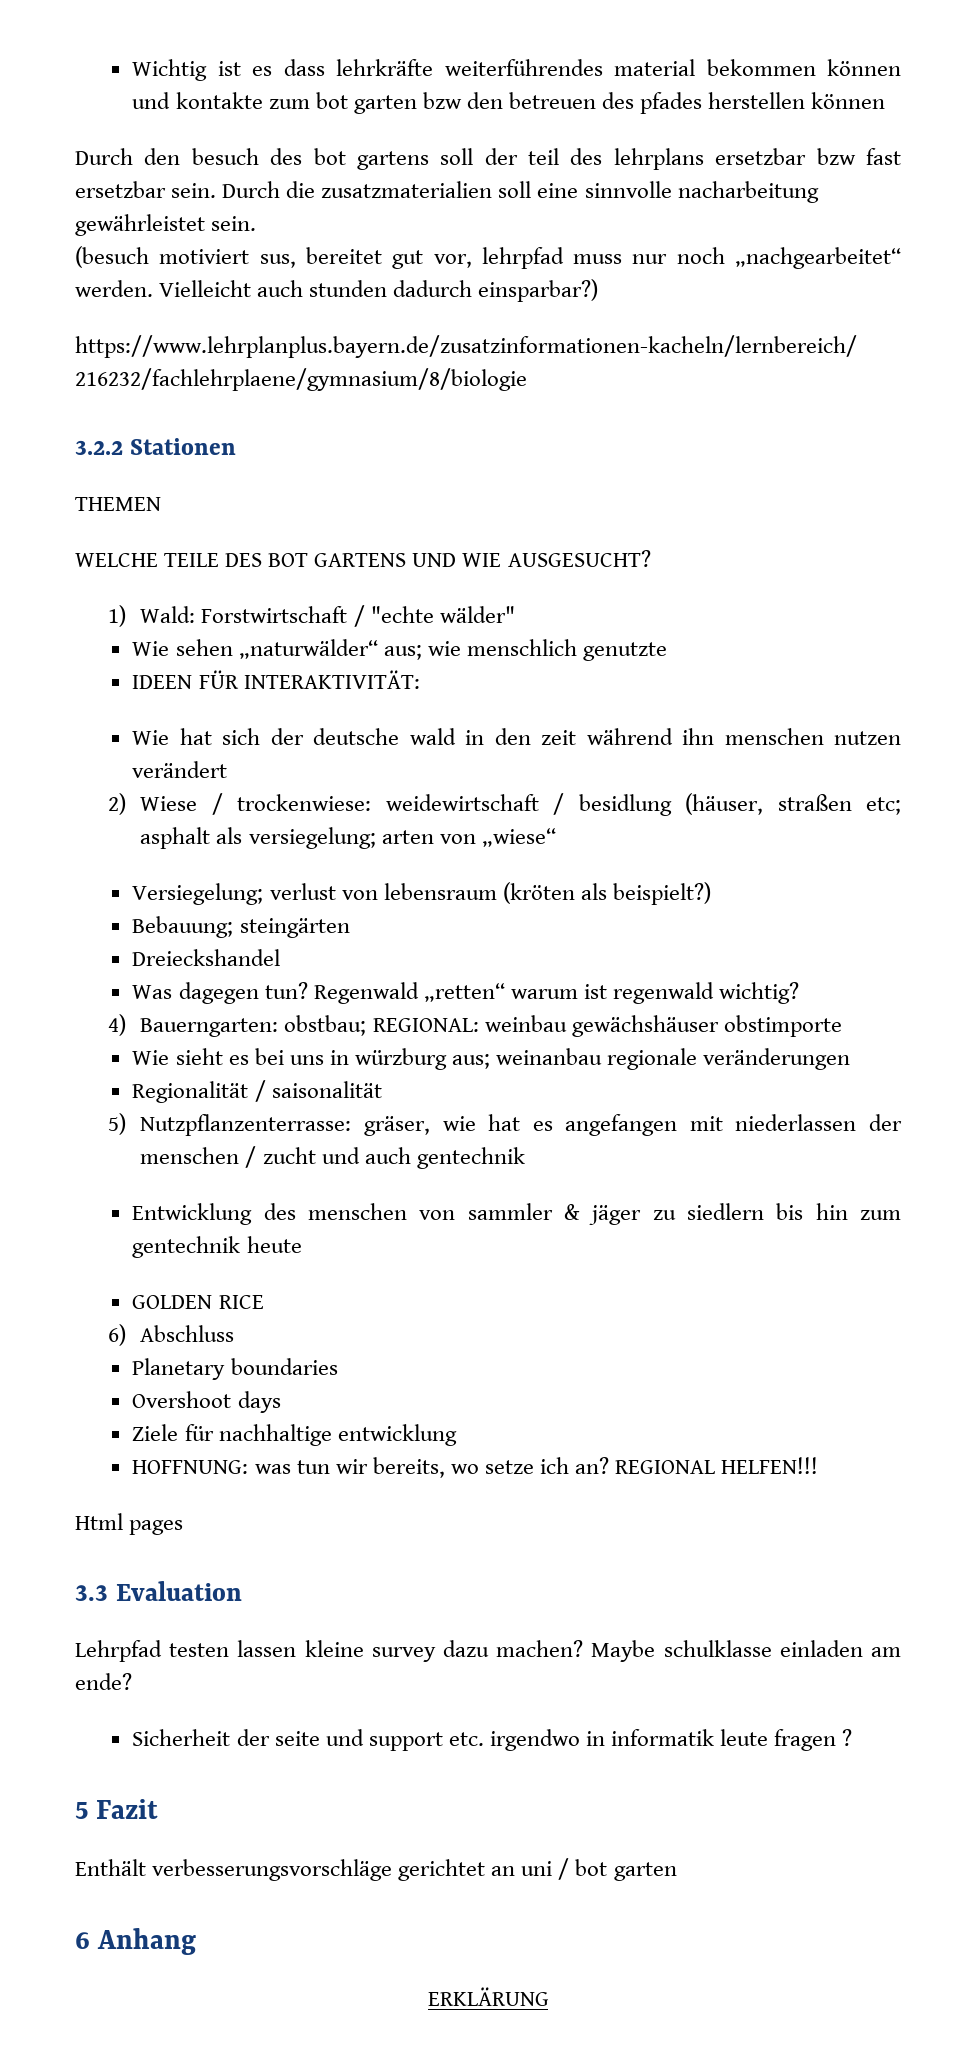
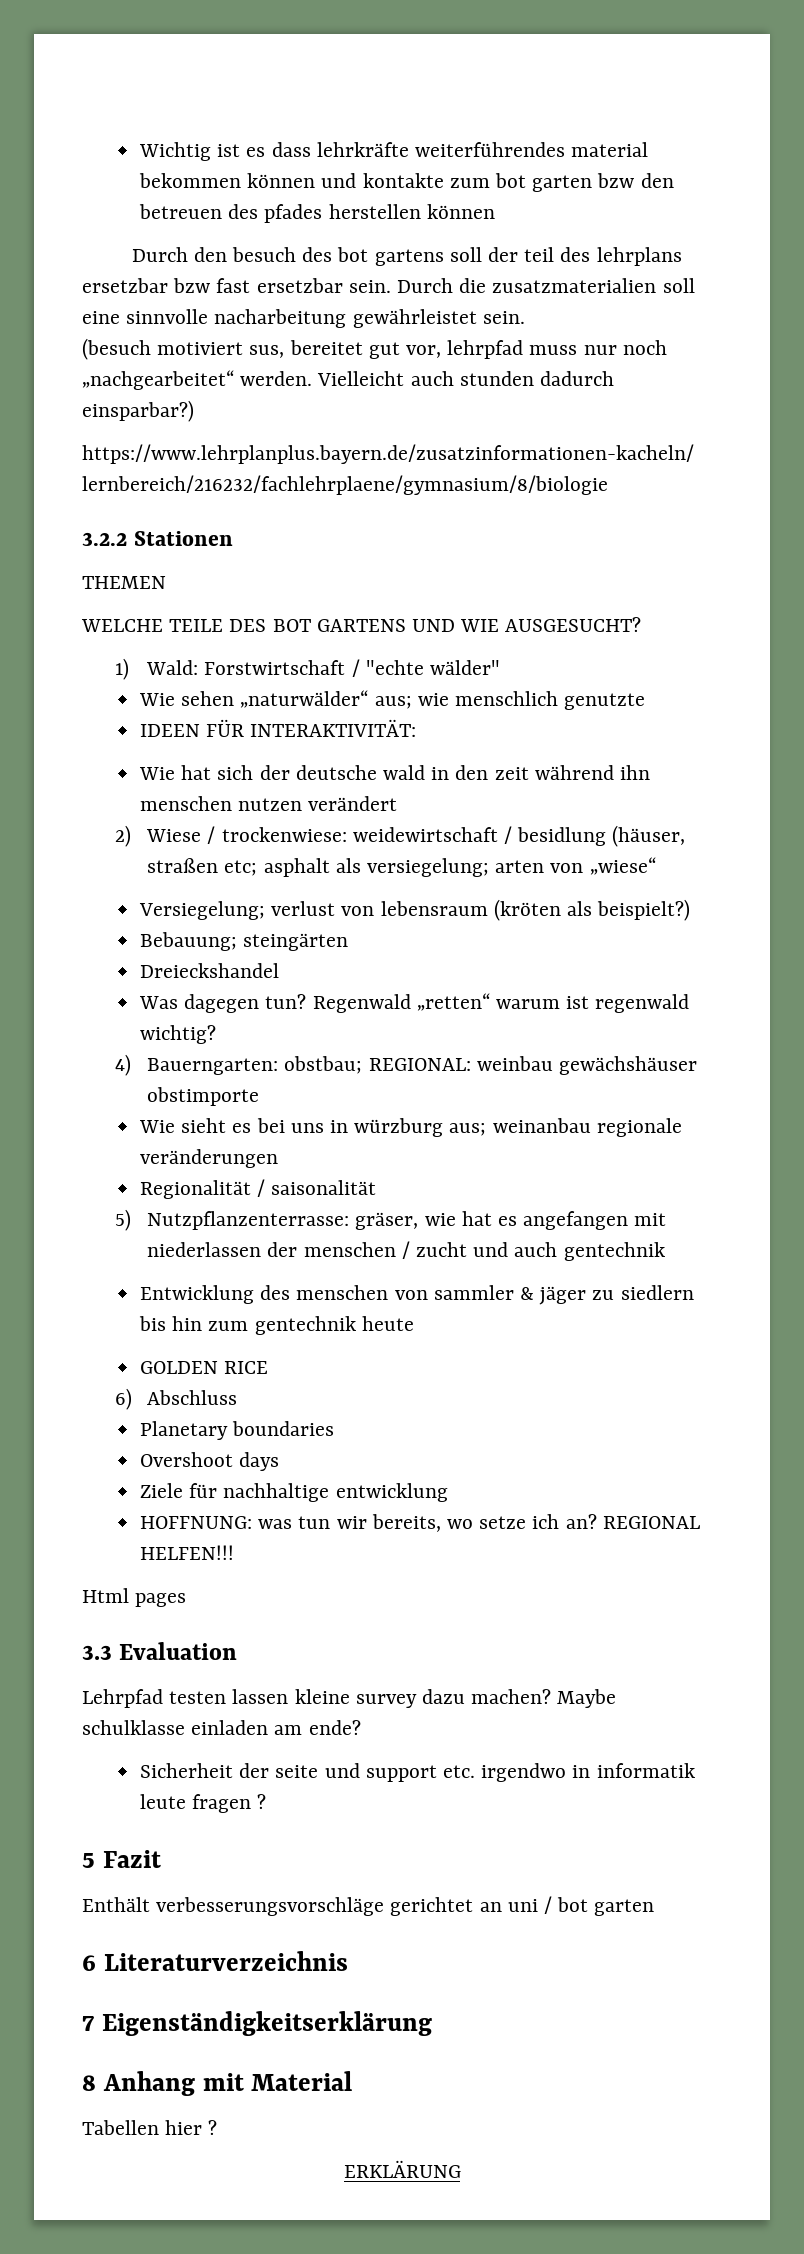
- 6 Anhang
+ 6 Literaturverzeichnis
+ 7 Eigenständigkeitserklärung
+ 8 Anhang mit Material
+ Tabellen hier ?

